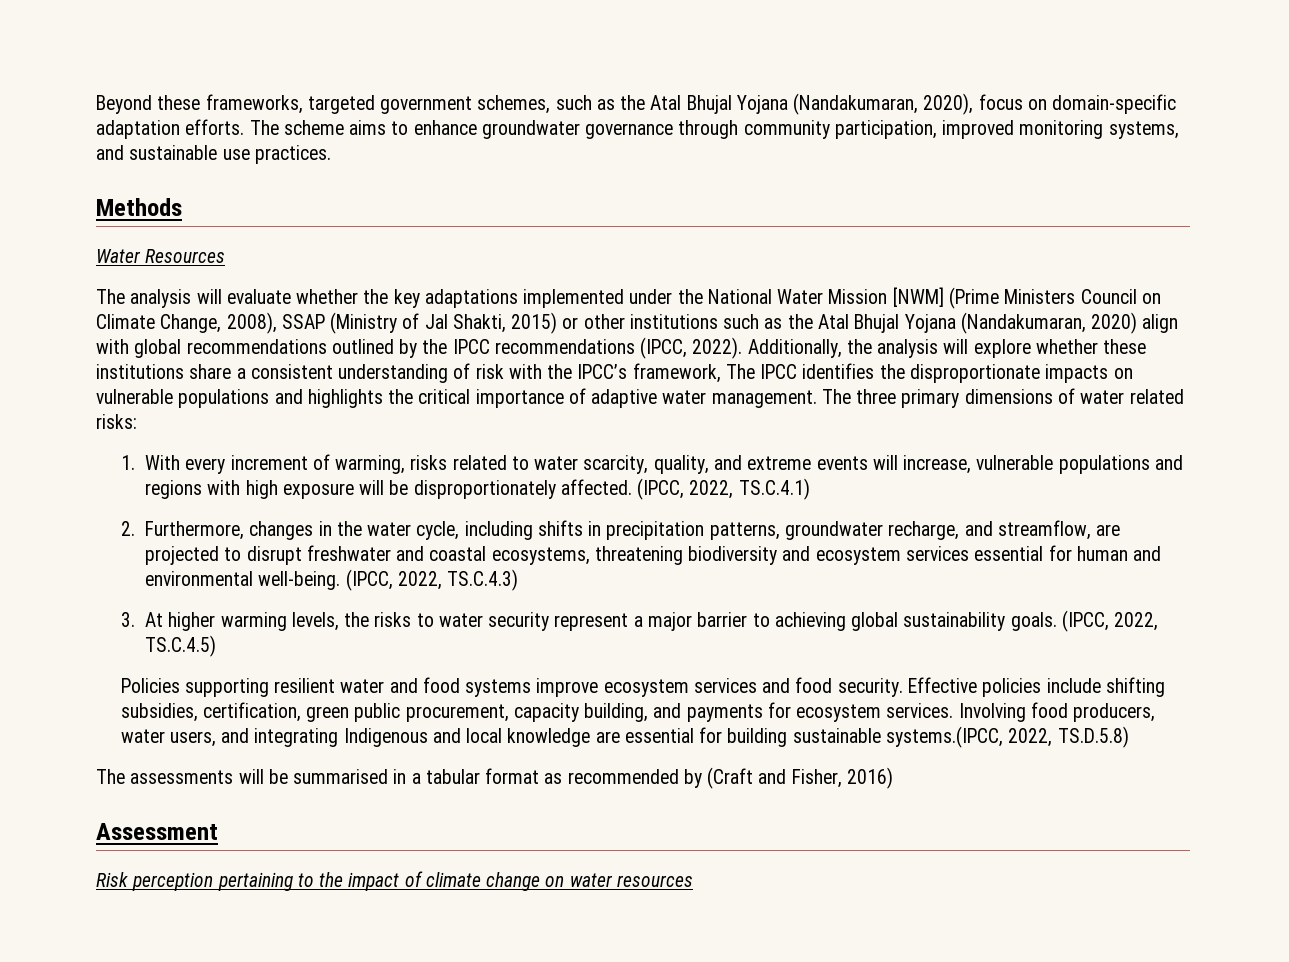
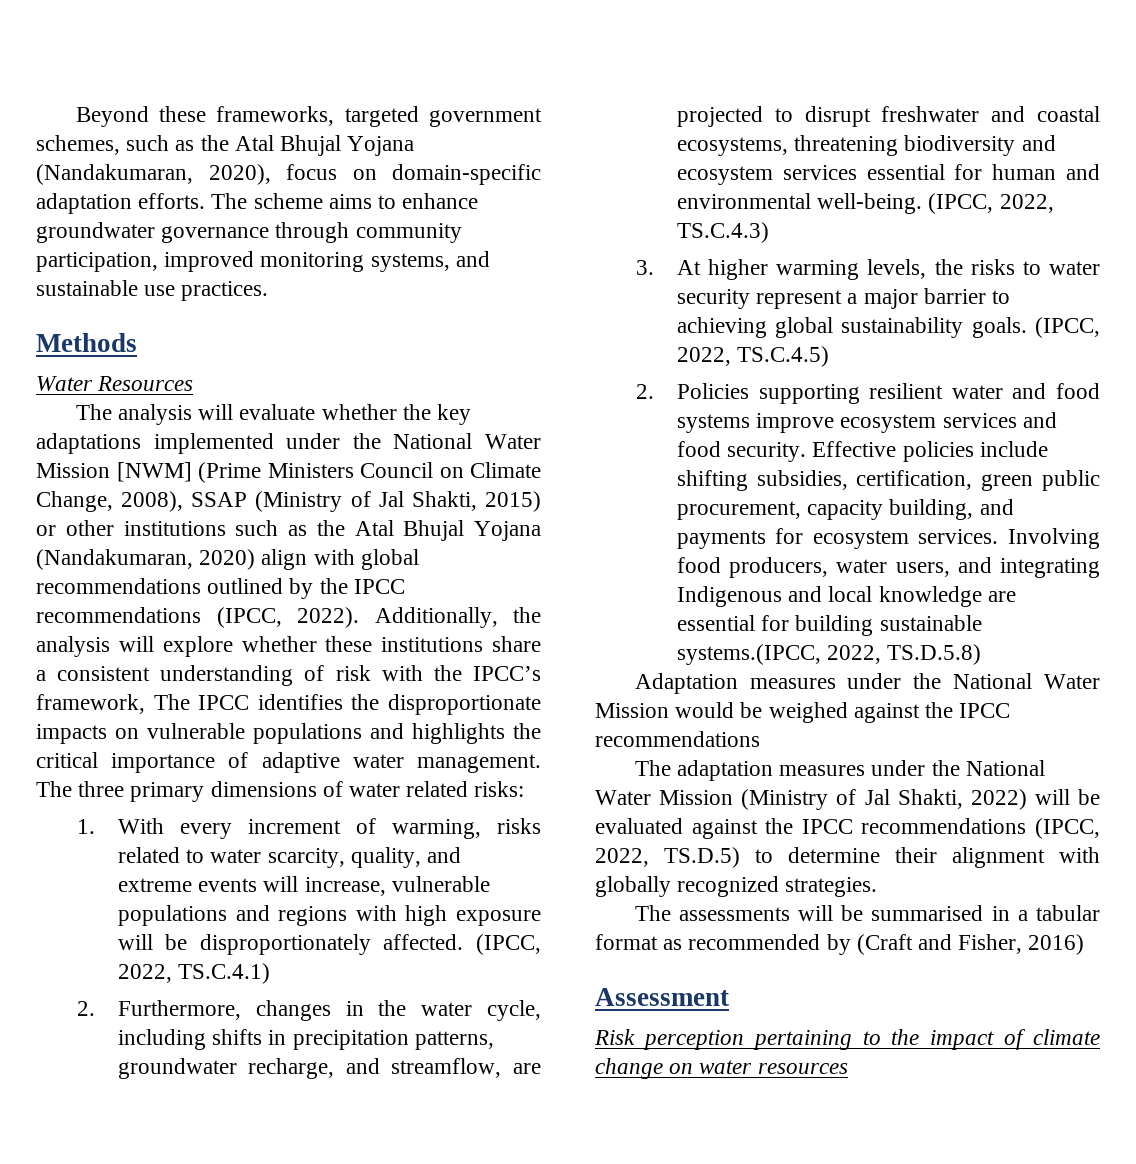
- Policies supporting resilient water and food systems improve ecosystem services and food security.
+ 2. Policies supporting resilient water and food systems improve ecosystem services and food security.
+ Adaptation measures under the National Water Mission would be weighed against the IPCC recommendations
+ The adaptation measures under the National Water Mission (Ministry of Jal Shakti, 2022) will be evaluated against the IPCC recommendations (IPCC, 2022, TS.D.5) to determine their alignment with globally recognized strategies.

